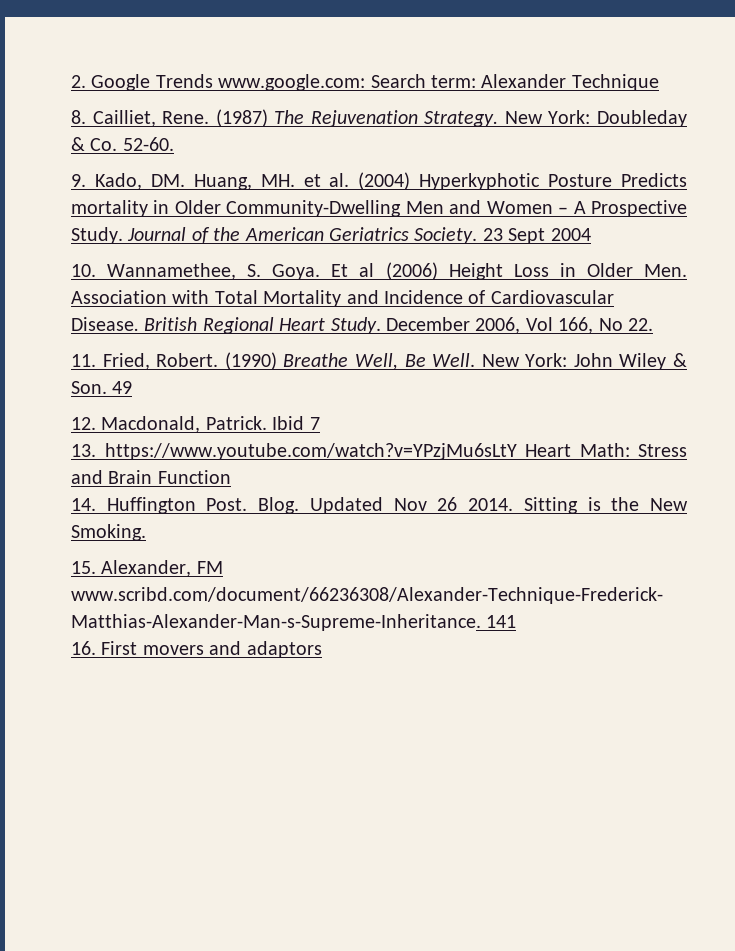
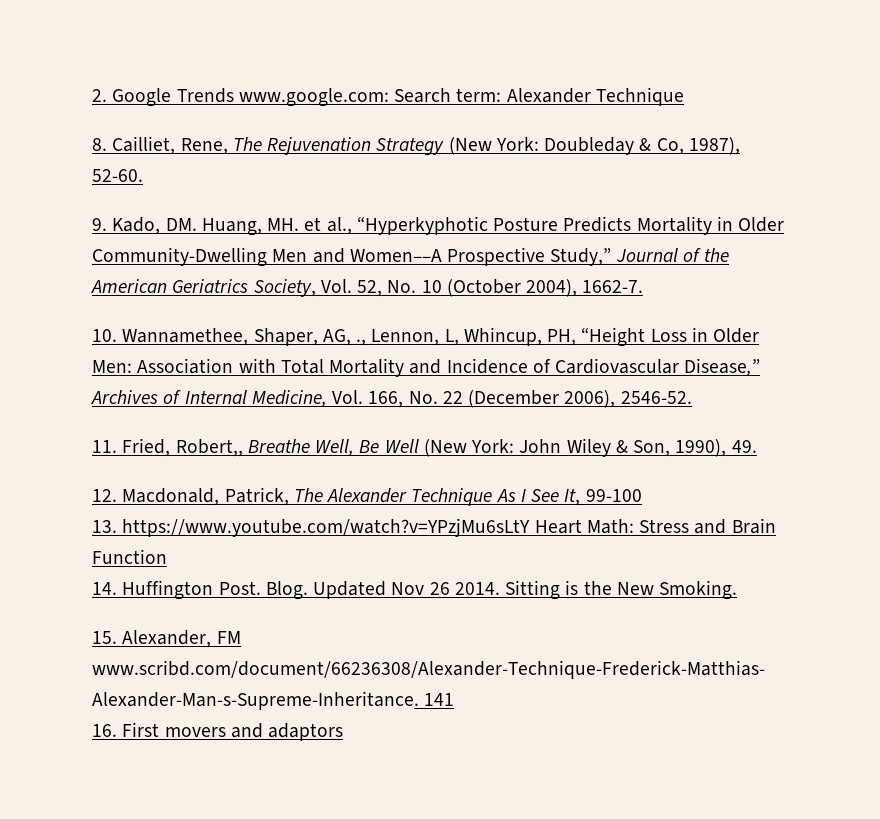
- 8. Cailliet, Rene. (1987) The Rejuvenation Strategy. New York: Doubleday & Co. 52-60.
+ 8. Cailliet, Rene, The Rejuvenation Strategy (New York: Doubleday & Co, 1987), 52-60.
- 9. Kado, DM. Huang, MH. et al. (2004) Hyperkyphotic Posture Predicts mortality in Older Community-Dwelling Men and Women – A Prospective Study. Journal of the American Geriatrics Society. 23 Sept 2004
- 10. Wannamethee, S. Goya. Et al (2006) Height Loss in Older Men. Association with Total Mortality and Incidence of Cardiovascular Disease. British Regional Heart Study. December 2006, Vol 166, No 22.
+ 9. Kado, DM. Huang, MH. et al., “Hyperkyphotic Posture Predicts Mortality in Older Community-Dwelling Men and Women––A Prospective Study,” Journal of the American Geriatrics Society, Vol. 52, No. 10 (October 2004), 1662-7.
+ 10. Wannamethee, Shaper, AG, ., Lennon, L, Whincup, PH, “Height Loss in Older Men: Association with Total Mortality and Incidence of Cardiovascular Disease,” Archives of Internal Medicine, Vol. 166, No. 22 (December 2006), 2546-52.
- 11. Fried, Robert. (1990) Breathe Well, Be Well. New York: John Wiley & Son. 49
+ 11. Fried, Robert,, Breathe Well, Be Well (New York: John Wiley & Son, 1990), 49.
- 12. Macdonald, Patrick. Ibid 7
+ 12. Macdonald, Patrick, The Alexander Technique As I See It, 99-100

